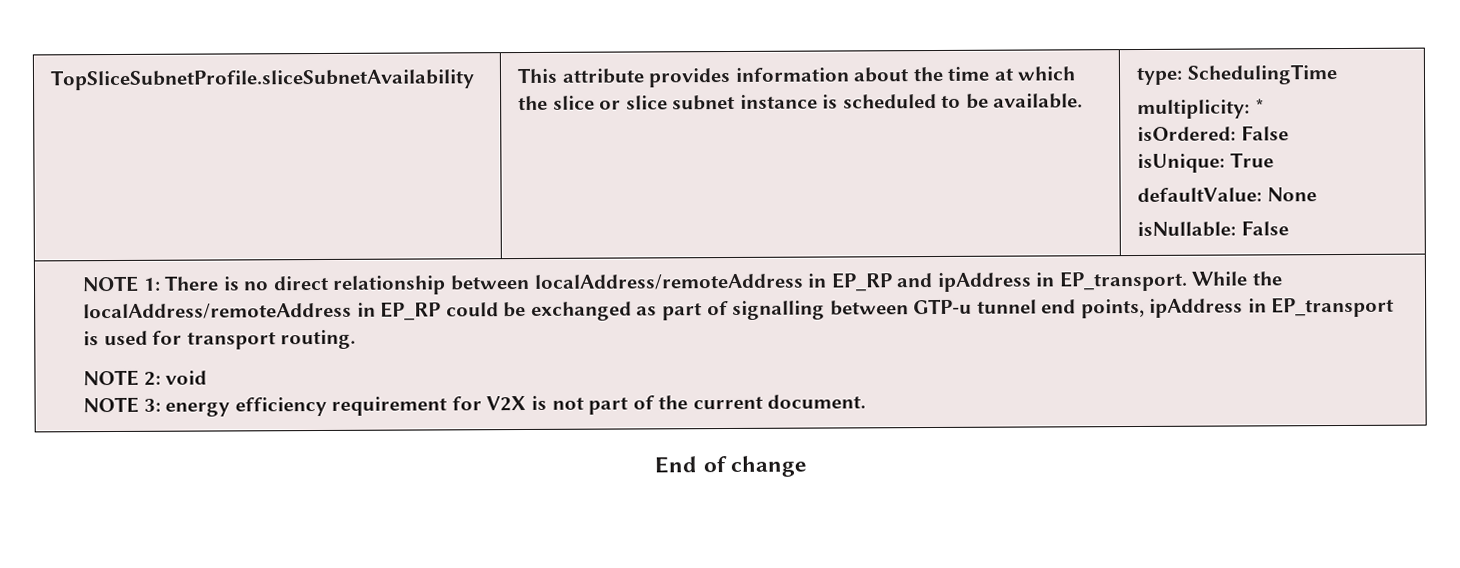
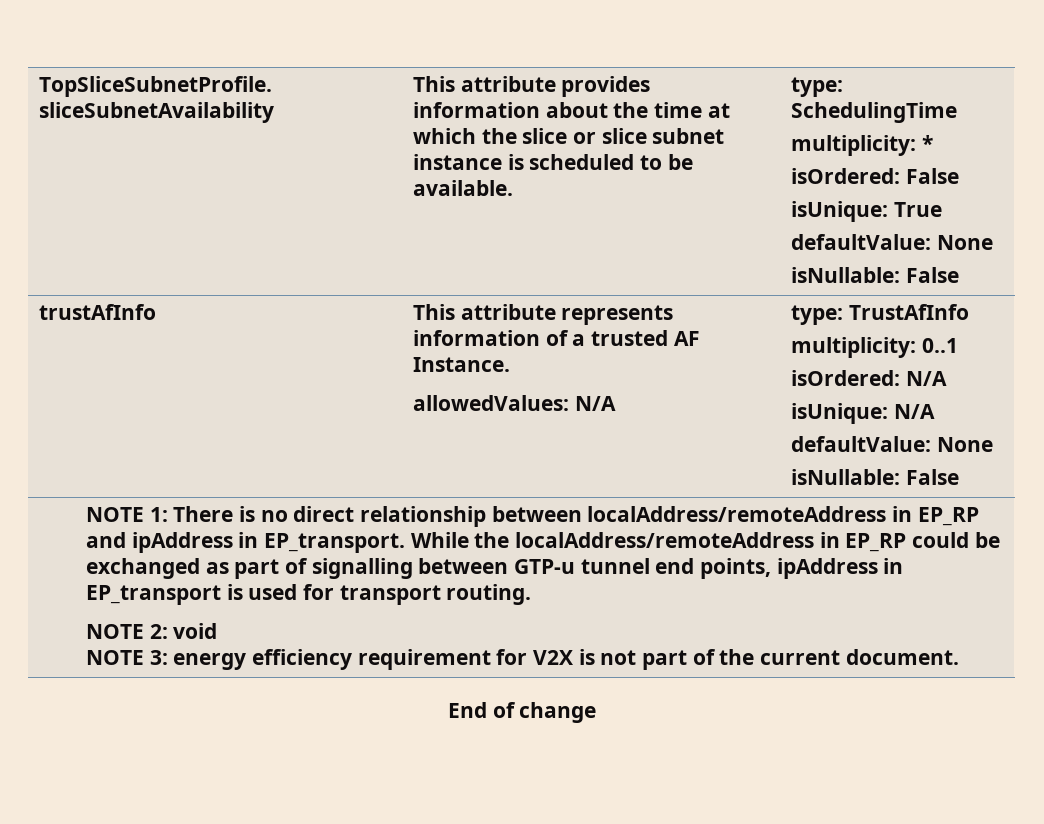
+ trustAfInfo | This attribute represents information of a trusted AF Instance.
+ allowedValues: N/A | type: TrustAfInfo
+ multiplicity: 0..1
+ isOrdered: N/A
+ isUnique: N/A
+ defaultValue: None
+ isNullable: False

